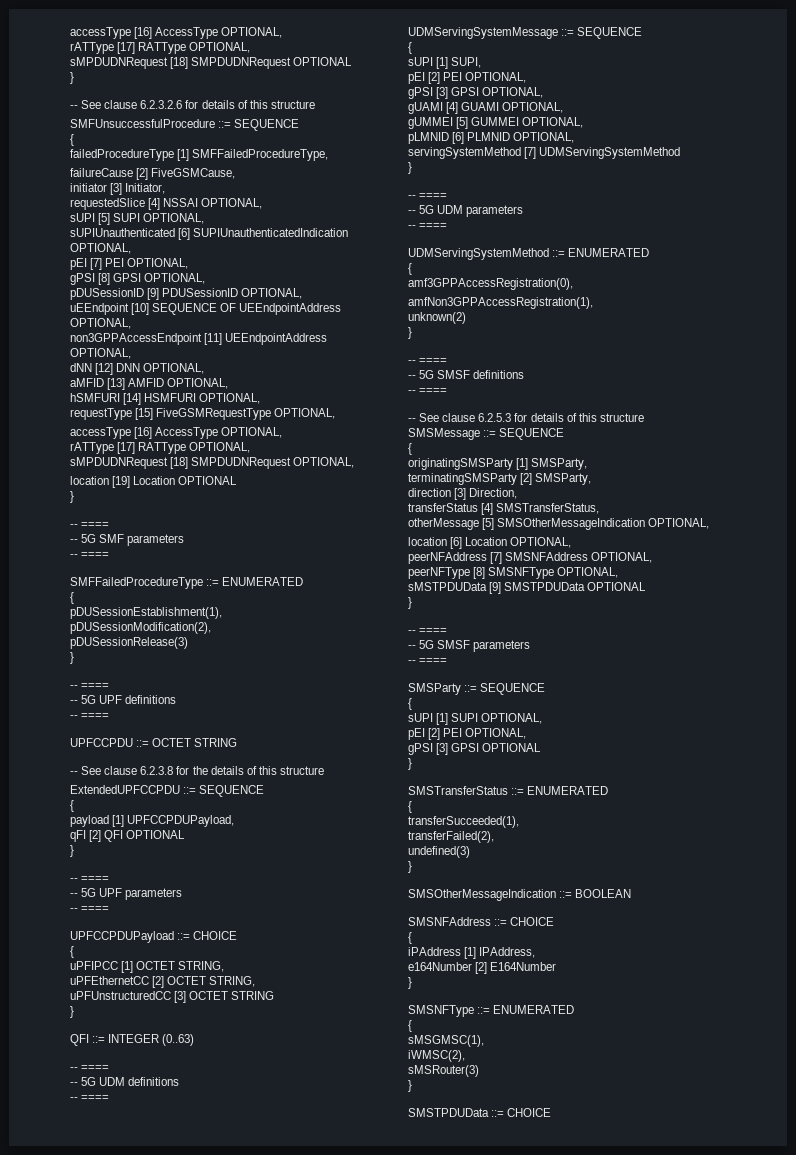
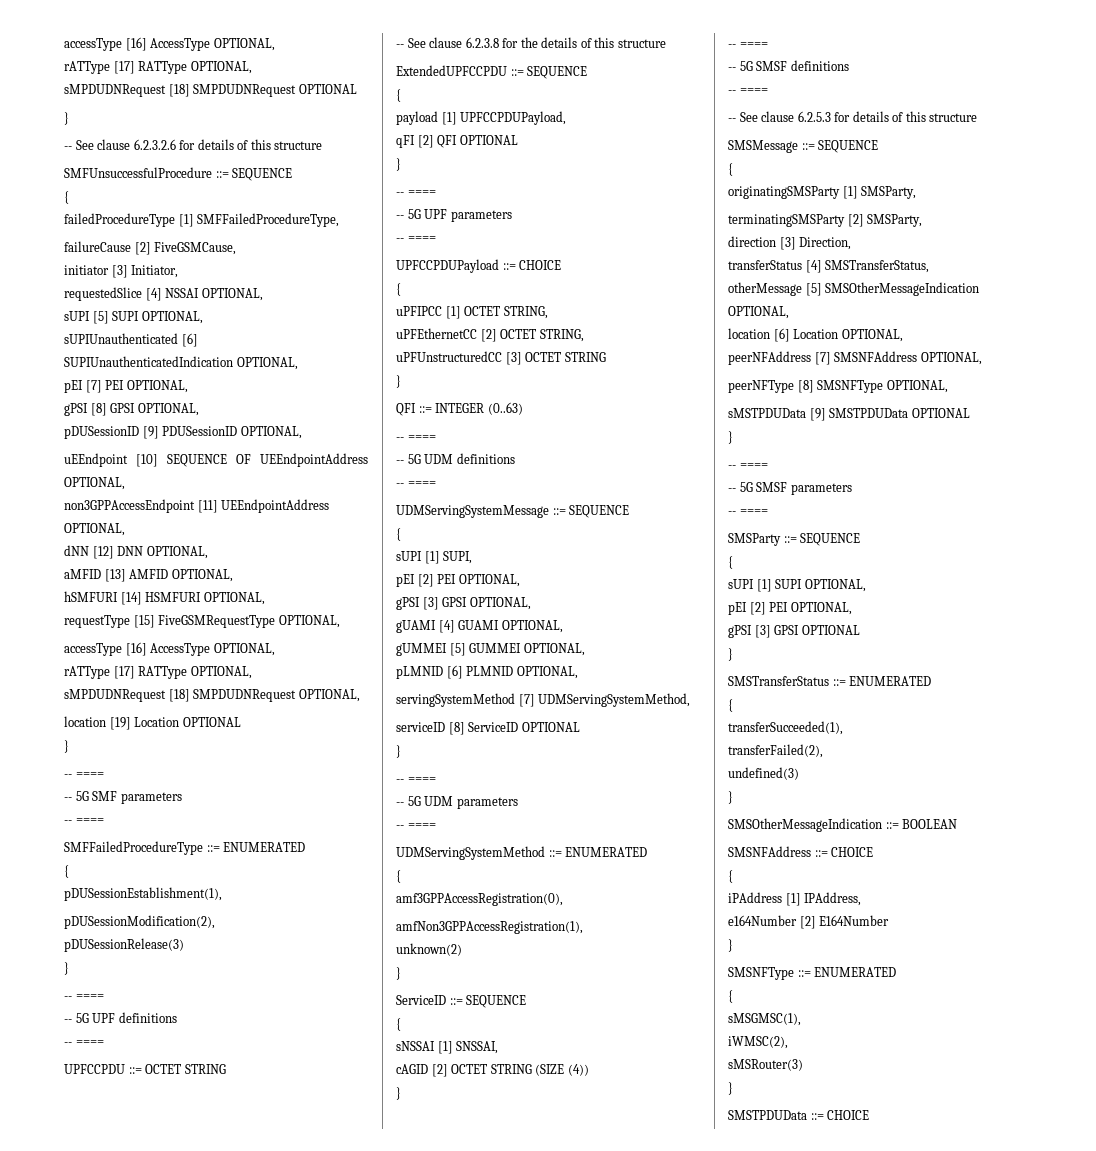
- servingSystemMethod [7] UDMServingSystemMethod
+ servingSystemMethod [7] UDMServingSystemMethod,
+ serviceID [8] ServiceID OPTIONAL
+ ServiceID ::= SEQUENCE
+ {
+ sNSSAI [1] SNSSAI,
+ cAGID [2] OCTET STRING (SIZE (4))
+ }

